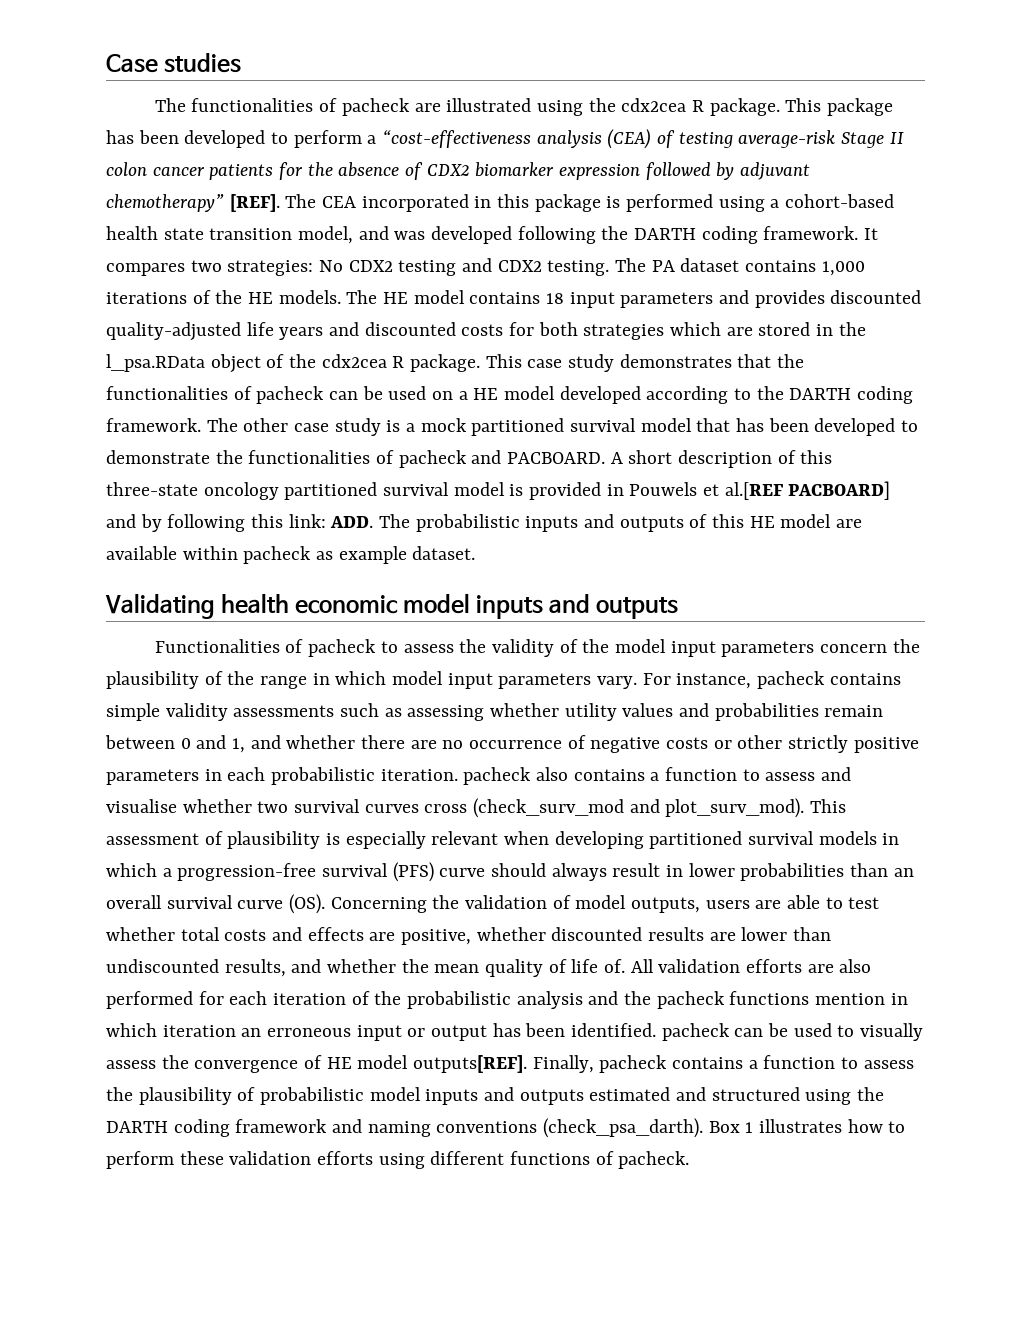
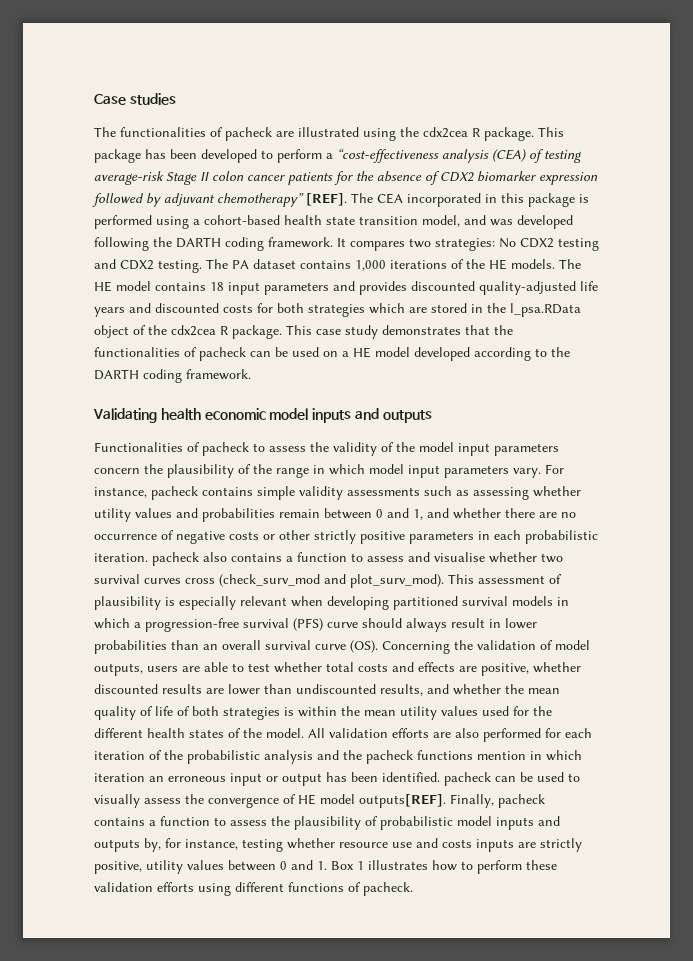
- The other case study is a mock partitioned survival model that has been developed to demonstrate the functionalities of pacheck and PACBOARD. A short description of this three-state oncology partitioned survival model is provided in Pouwels et al.[REF PACBOARD] and by following this link: ADD. The probabilistic inputs and outputs of this HE model are available within pacheck as example dataset.
- This assessment of plausibility is especially relevant when developing partitioned survival models in which a progression-free survival (PFS) curve should always result in lower probabilities than an overall survival curve (OS). Concerning the validation of model outputs, users are able to test whether total costs and effects are positive, whether discounted results are lower than undiscounted results, and whether the mean quality of life of.
+ This assessment of plausibility is especially relevant when developing partitioned survival models in which a progression-free survival (PFS) curve should always result in lower probabilities than an overall survival curve (OS). Concerning the validation of model outputs, users are able to test whether total costs and effects are positive, whether discounted results are lower than undiscounted results, and whether the mean quality of life of both strategies is within the mean utility values used for the different health states of the model.
- Finally, pacheck contains a function to assess the plausibility of probabilistic model inputs and outputs estimated and structured using the DARTH coding framework and naming conventions (check_psa_darth). Box 1 illustrates how to perform these validation efforts using different functions of pacheck.
+ Finally, pacheck contains a function to assess the plausibility of probabilistic model inputs and outputs by, for instance, testing whether resource use and costs inputs are strictly positive, utility values between 0 and 1. Box 1 illustrates how to perform these validation efforts using different functions of pacheck.

